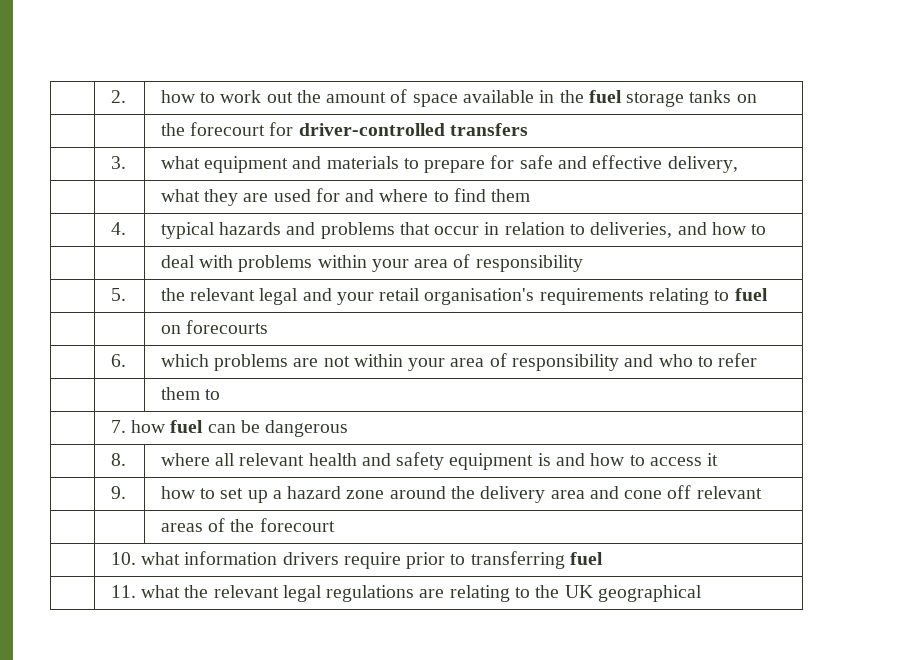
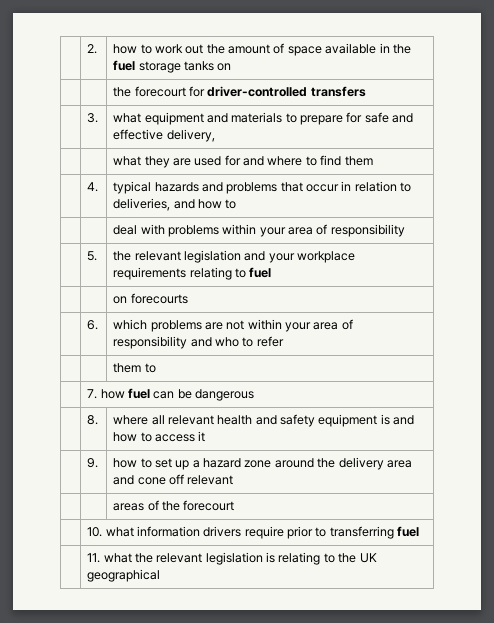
- | 5. | the relevant legal and your retail organisation's requirements relating to fuel
+ | 5. | the relevant legislation and your workplace requirements relating to fuel
- | 11. what the relevant legal regulations are relating to the UK geographical
+ | 11. what the relevant legislation is relating to the UK geographical

